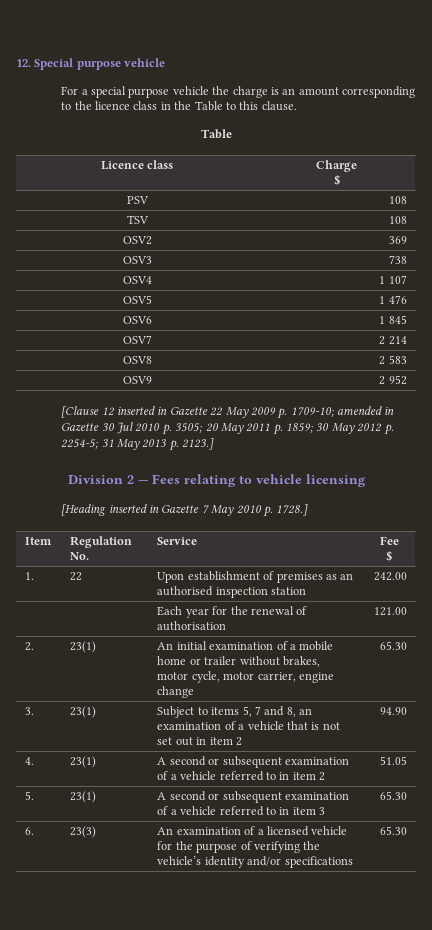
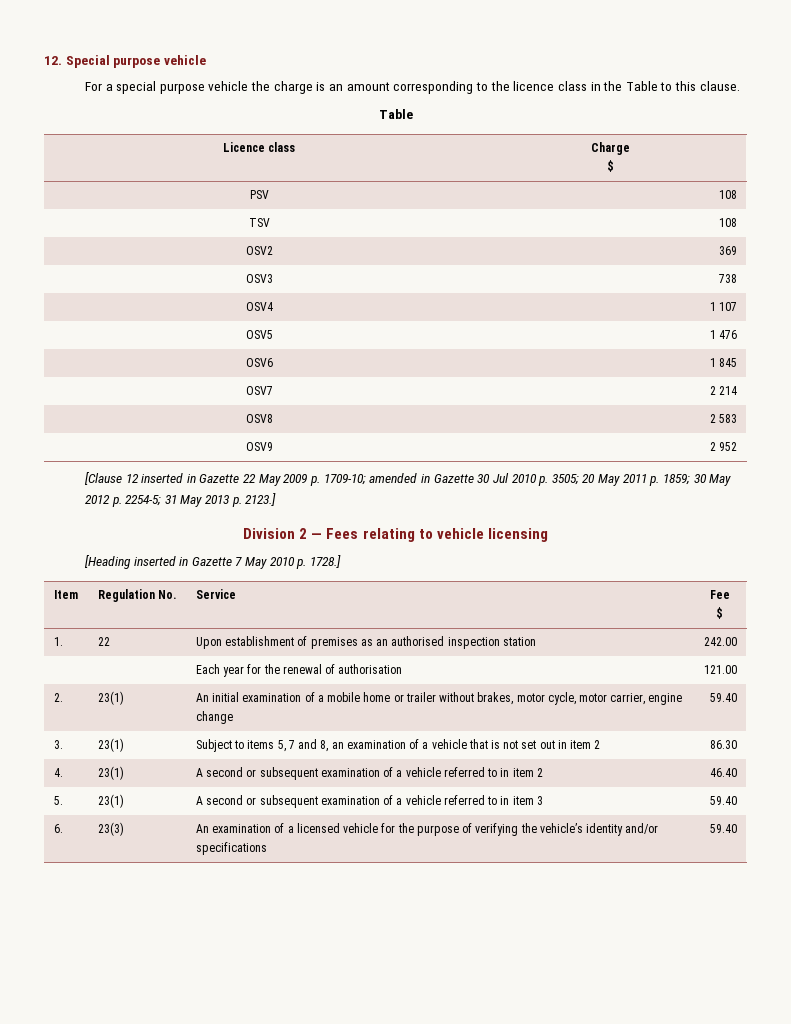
- 2. | 23(1) | An initial examination of a mobile home or trailer without brakes, motor cycle, motor carrier, engine change | 65.30
+ 2. | 23(1) | An initial examination of a mobile home or trailer without brakes, motor cycle, motor carrier, engine change | 59.40
- 3. | 23(1) | Subject to items 5, 7 and 8, an examination of a vehicle that is not set out in item 2 | 94.90
+ 3. | 23(1) | Subject to items 5, 7 and 8, an examination of a vehicle that is not set out in item 2 | 86.30
- 4. | 23(1) | A second or subsequent examination of a vehicle referred to in item 2 | 51.05
+ 4. | 23(1) | A second or subsequent examination of a vehicle referred to in item 2 | 46.40
- 5. | 23(1) | A second or subsequent examination of a vehicle referred to in item 3 | 65.30
+ 5. | 23(1) | A second or subsequent examination of a vehicle referred to in item 3 | 59.40
- 6. | 23(3) | An examination of a licensed vehicle for the purpose of verifying the vehicle’s identity and/or specifications | 65.30
+ 6. | 23(3) | An examination of a licensed vehicle for the purpose of verifying the vehicle’s identity and/or specifications | 59.40

